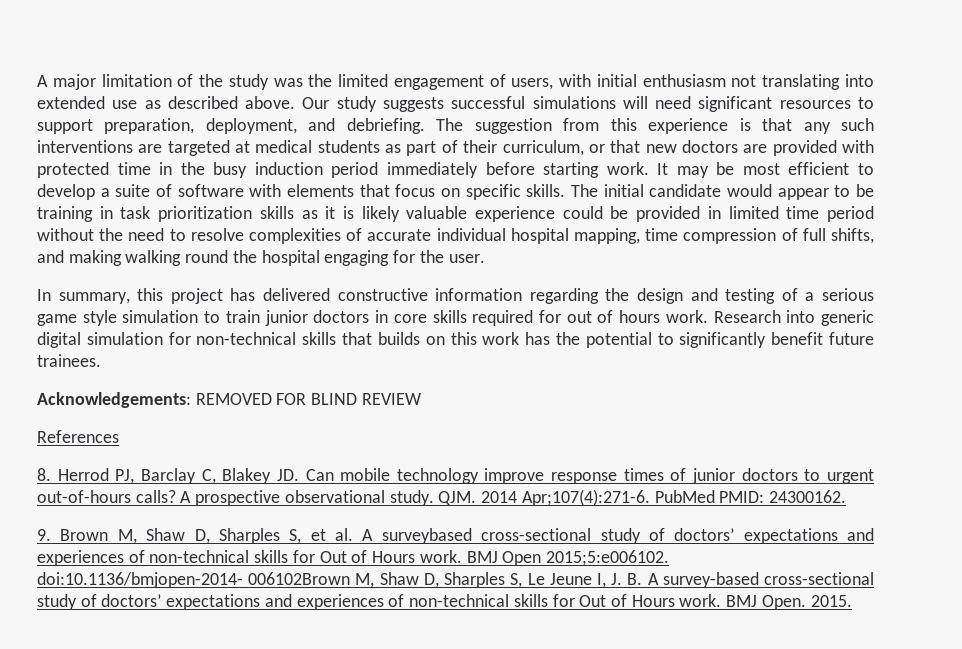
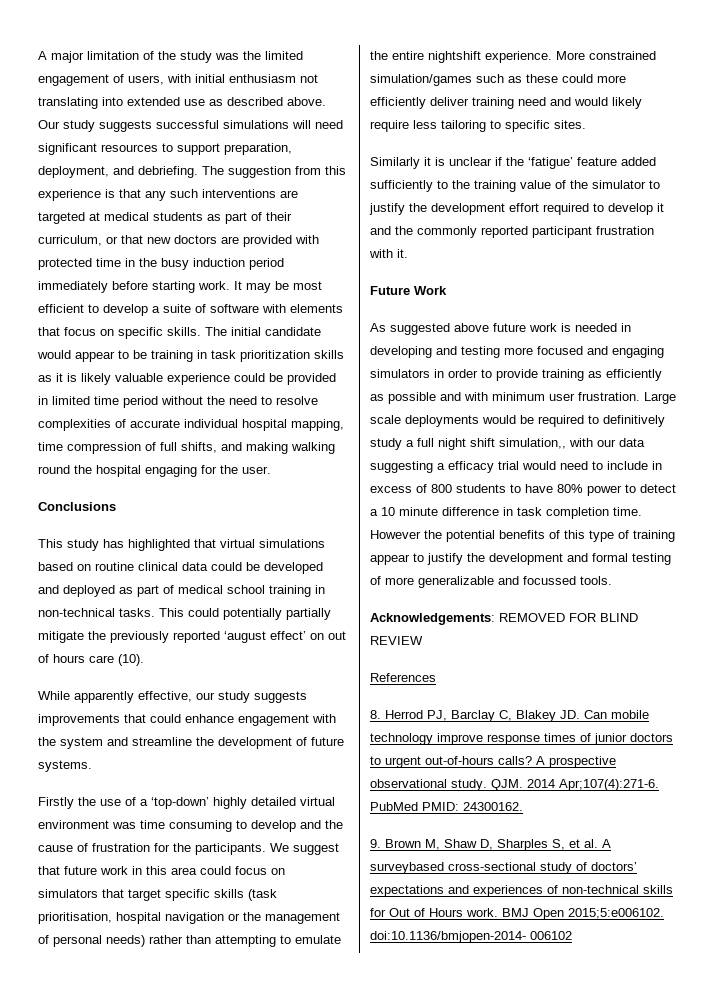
- In summary, this project has delivered constructive information regarding the design and testing of a serious game style simulation to train junior doctors in core skills required for out of hours work. Research into generic digital simulation for non-technical skills that builds on this work has the potential to significantly benefit future trainees.
+ Conclusions
+ This study has highlighted that virtual simulations based on routine clinical data could be developed and deployed as part of medical school training in non-technical tasks. This could potentially partially mitigate the previously reported ‘august effect’ on out of hours care (10).
+ While apparently effective, our study suggests improvements that could enhance engagement with the system and streamline the development of future systems.
+ Firstly the use of a ‘top-down’ highly detailed virtual environment was time consuming to develop and the cause of frustration for the participants. We suggest that future work in this area could focus on simulators that target specific skills (task prioritisation, hospital navigation or the management of personal needs) rather than attempting to emulate the entire nightshift experience. More constrained simulation/games such as these could more efficiently deliver training need and would likely require less tailoring to specific sites.
+ Similarly it is unclear if the ‘fatigue’ feature added sufficiently to the training value of the simulator to justify the development effort required to develop it and the commonly reported participant frustration with it.
+ Future Work
+ As suggested above future work is needed in developing and testing more focused and engaging simulators in order to provide training as efficiently as possible and with minimum user frustration. Large scale deployments would be required to definitively study a full night shift simulation,, with our data suggesting a efficacy trial would need to include in excess of 800 students to have 80% power to detect a 10 minute difference in task completion time. However the potential benefits of this type of training appear to justify the development and formal testing of more generalizable and focussed tools.
- BMJ Open 2015;5:e006102. doi:10.1136/bmjopen-2014- 006102Brown M, Shaw D, Sharples S, Le Jeune I, J. B. A survey-based cross-sectional study of doctors’ expectations and experiences of non-technical skills for Out of Hours work. BMJ Open. 2015.
+ BMJ Open 2015;5:e006102. doi:10.1136/bmjopen-2014- 006102

